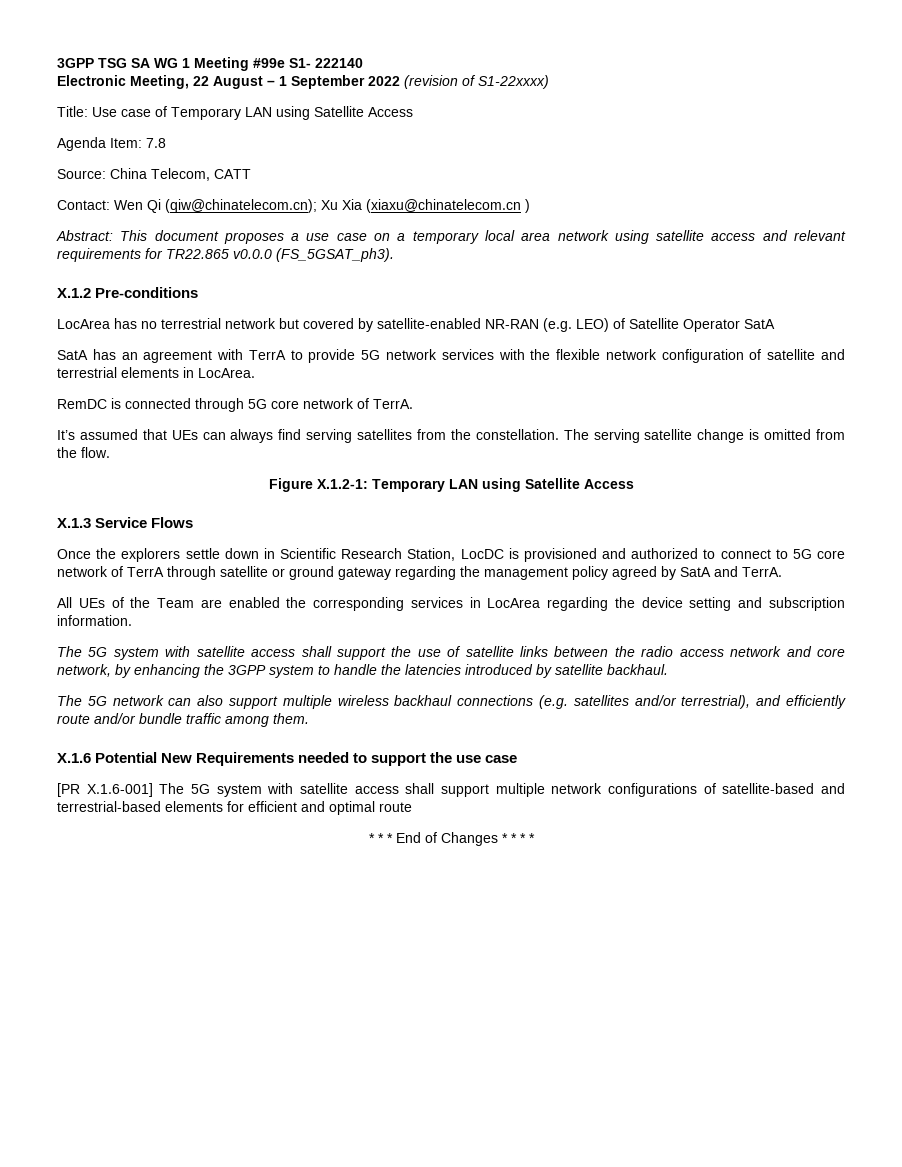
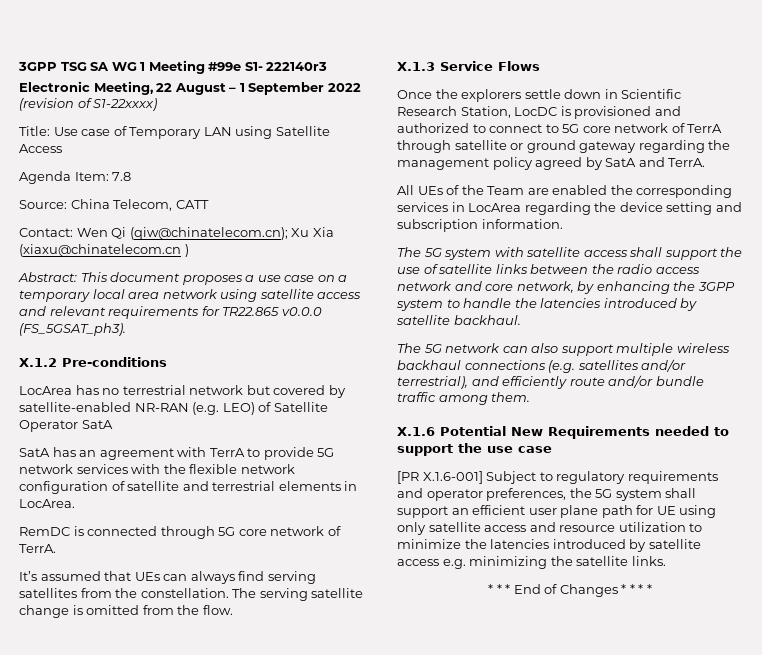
- 3GPP TSG SA WG 1 Meeting #99e S1- 222140
+ 3GPP TSG SA WG 1 Meeting #99e S1- 222140r3
- Figure X.1.2-1: Temporary LAN using Satellite Access
- [PR X.1.6-001] The 5G system with satellite access shall support multiple network configurations of satellite-based and terrestrial-based elements for efficient and optimal route
+ [PR X.1.6-001] Subject to regulatory requirements and operator preferences, the 5G system shall support an efficient user plane path for UE using only satellite access and resource utilization to minimize the latencies introduced by satellite access e.g. minimizing the satellite links.

